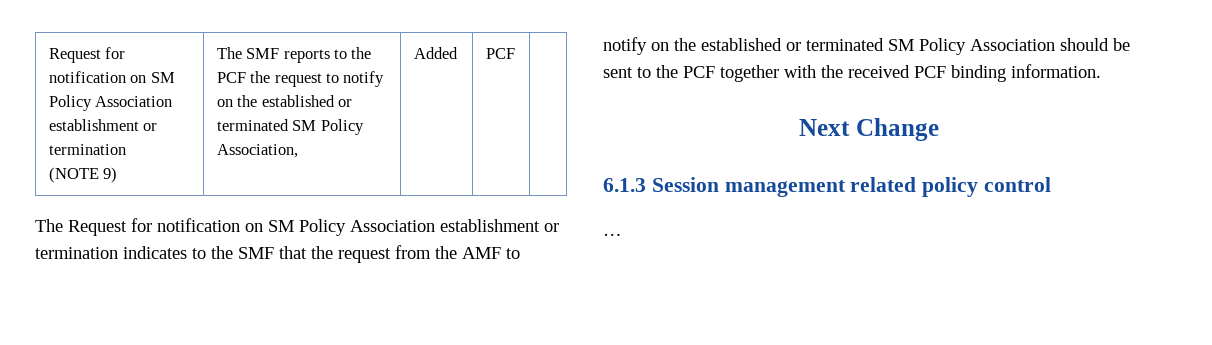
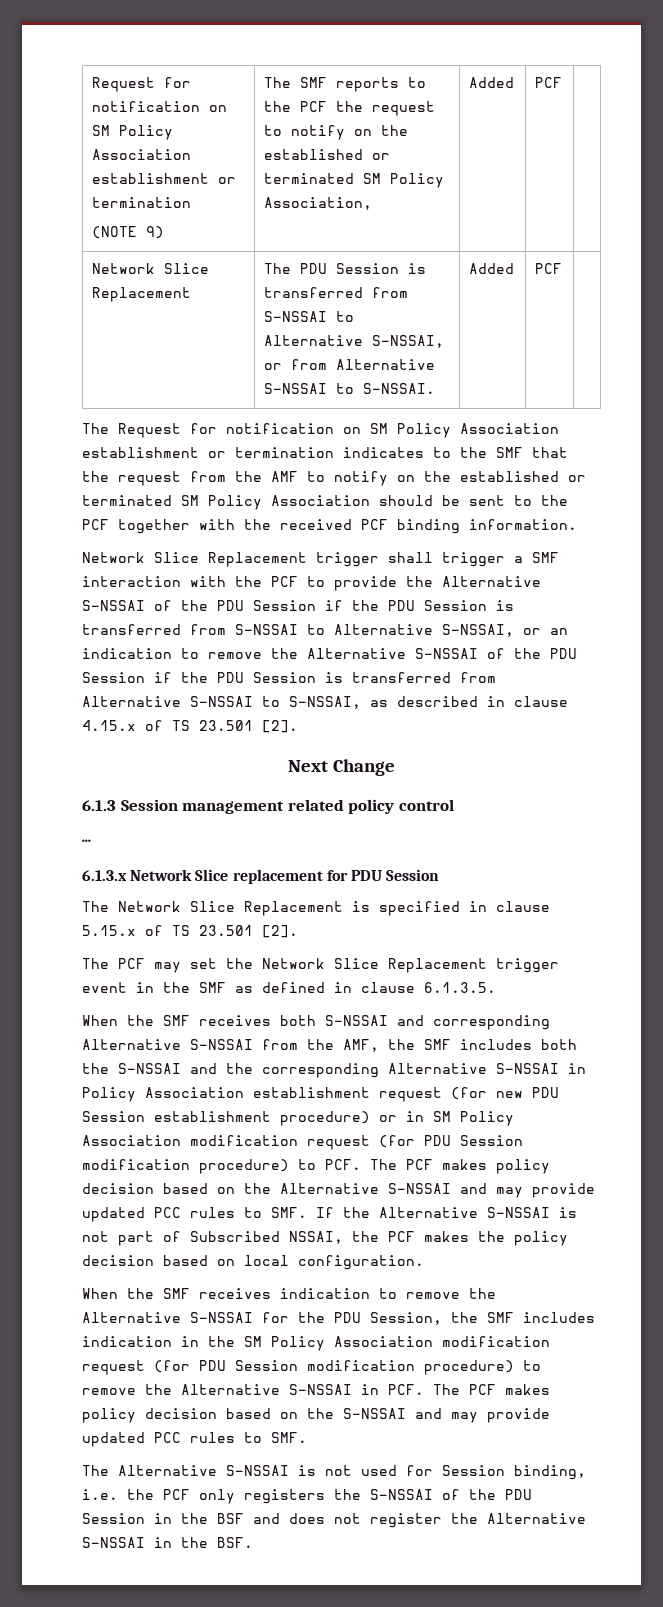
+ Network Slice Replacement | The PDU Session is transferred from S-NSSAI to Alternative S-NSSAI, or from Alternative S-NSSAI to S-NSSAI. | Added | PCF |
+ Network Slice Replacement trigger shall trigger a SMF interaction with the PCF to provide the Alternative S-NSSAI of the PDU Session if the PDU Session is transferred from S-NSSAI to Alternative S-NSSAI, or an indication to remove the Alternative S-NSSAI of the PDU Session if the PDU Session is transferred from Alternative S-NSSAI to S-NSSAI, as described in clause 4.15.x of TS 23.501 [2].
+ 6.1.3.x Network Slice replacement for PDU Session
+ The Network Slice Replacement is specified in clause 5.15.x of TS 23.501 [2].
+ The PCF may set the Network Slice Replacement trigger event in the SMF as defined in clause 6.1.3.5.
+ When the SMF receives both S-NSSAI and corresponding Alternative S-NSSAI from the AMF, the SMF includes both the S-NSSAI and the corresponding Alternative S-NSSAI in Policy Association establishment request (for new PDU Session establishment procedure) or in SM Policy Association modification request (for PDU Session modification procedure) to PCF. The PCF makes policy decision based on the Alternative S-NSSAI and may provide updated PCC rules to SMF. If the Alternative S-NSSAI is not part of Subscribed NSSAI, the PCF makes the policy decision based on local configuration.
+ When the SMF receives indication to remove the Alternative S-NSSAI for the PDU Session, the SMF includes indication in the SM Policy Association modification request (for PDU Session modification procedure) to remove the Alternative S-NSSAI in PCF. The PCF makes policy decision based on the S-NSSAI and may provide updated PCC rules to SMF.
+ The Alternative S-NSSAI is not used for Session binding, i.e. the PCF only registers the S-NSSAI of the PDU Session in the BSF and does not register the Alternative S-NSSAI in the BSF.

